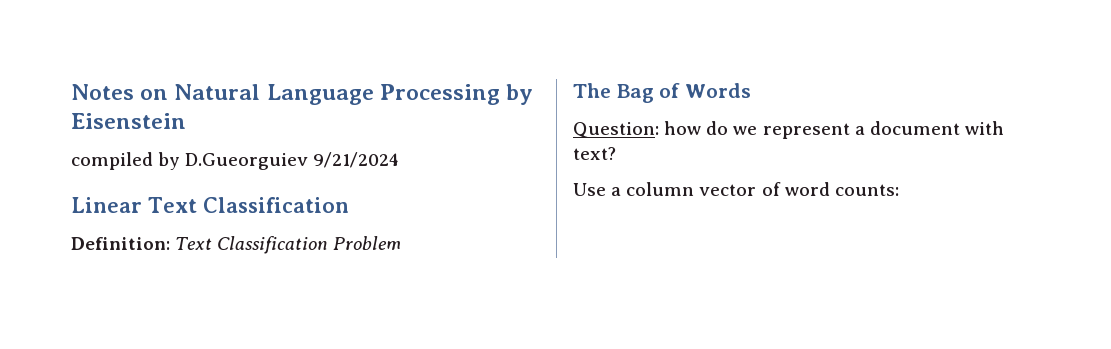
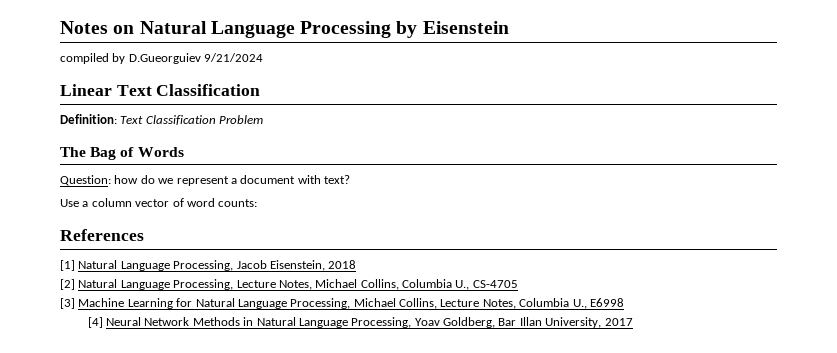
+ References
+ [1] Natural Language Processing, Jacob Eisenstein, 2018
+ [2] Natural Language Processing, Lecture Notes, Michael Collins, Columbia U., CS-4705
+ [3] Machine Learning for Natural Language Processing, Michael Collins, Lecture Notes, Columbia U., E6998
+ [4] Neural Network Methods in Natural Language Processing, Yoav Goldberg, Bar Illan University, 2017

